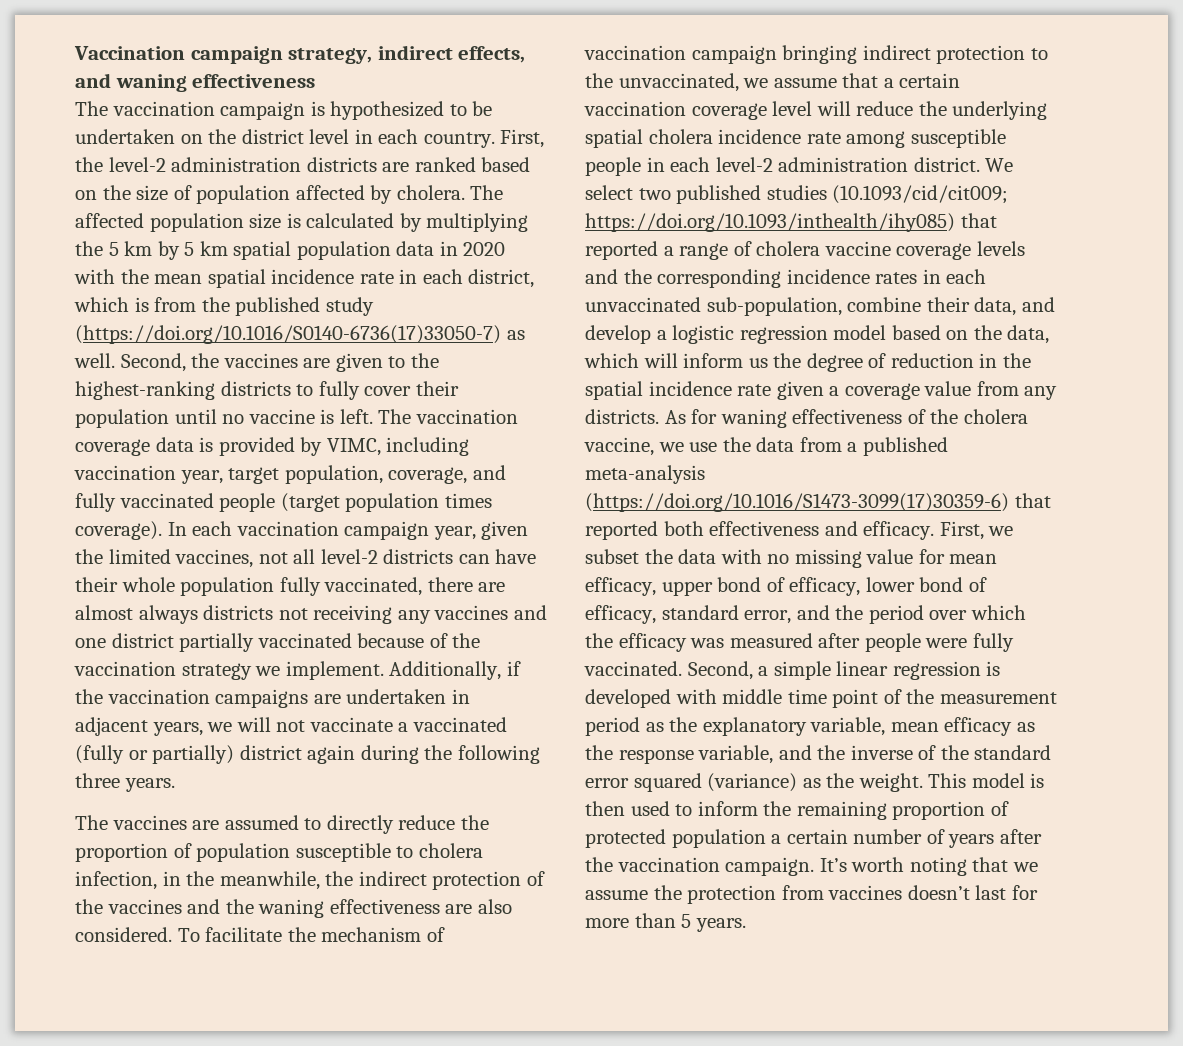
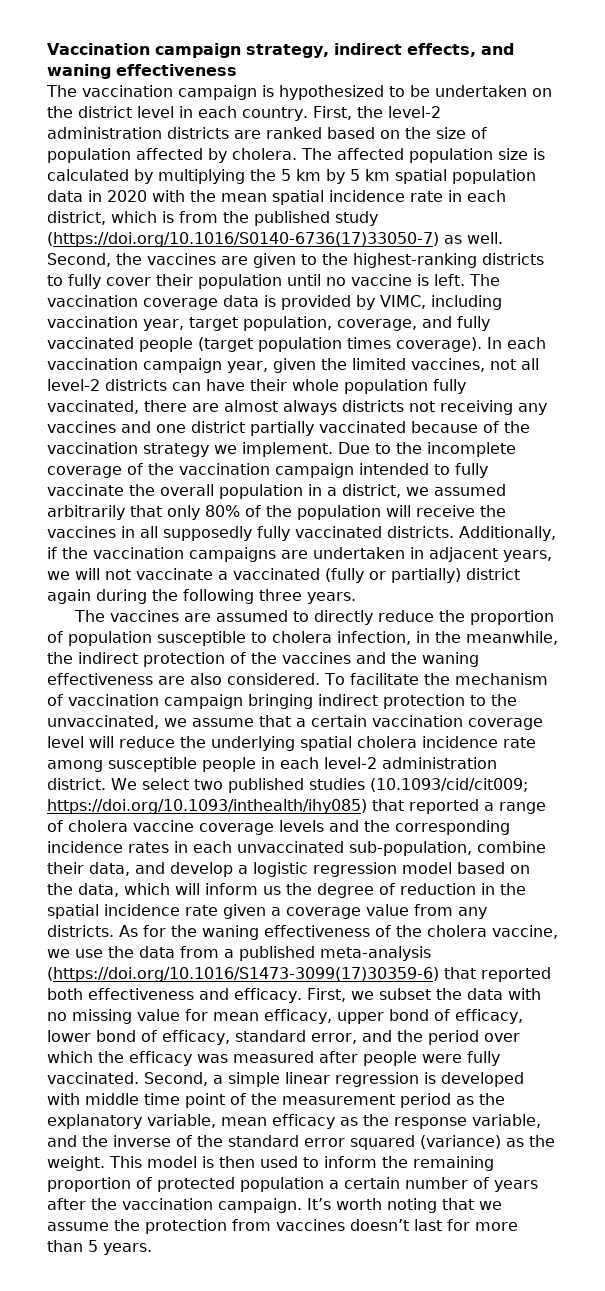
+ Due to the incomplete coverage of the vaccination campaign intended to fully vaccinate the overall population in a district, we assumed arbitrarily that only 80% of the population will receive the vaccines in all supposedly fully vaccinated districts.
- As for waning effectiveness of the cholera vaccine, we use the data from a published meta-analysis (https://doi.org/10.1016/S1473-3099(17)30359-6) that reported both effectiveness and efficacy.
+ As for the waning effectiveness of the cholera vaccine, we use the data from a published meta-analysis (https://doi.org/10.1016/S1473-3099(17)30359-6) that reported both effectiveness and efficacy.

